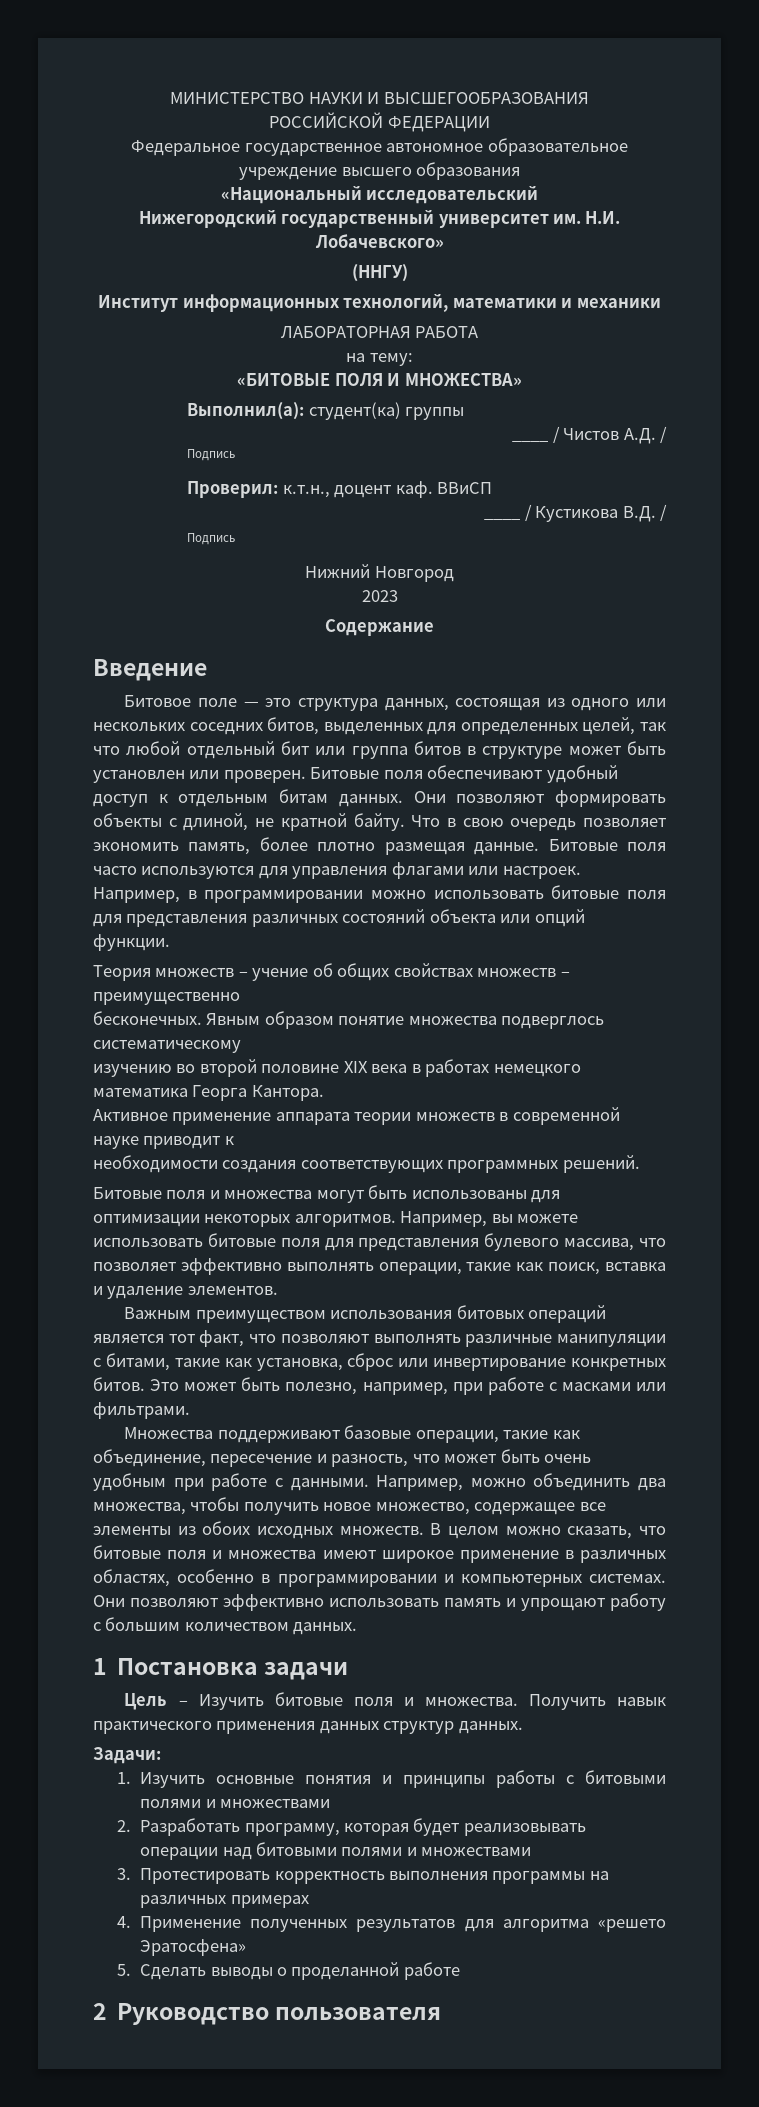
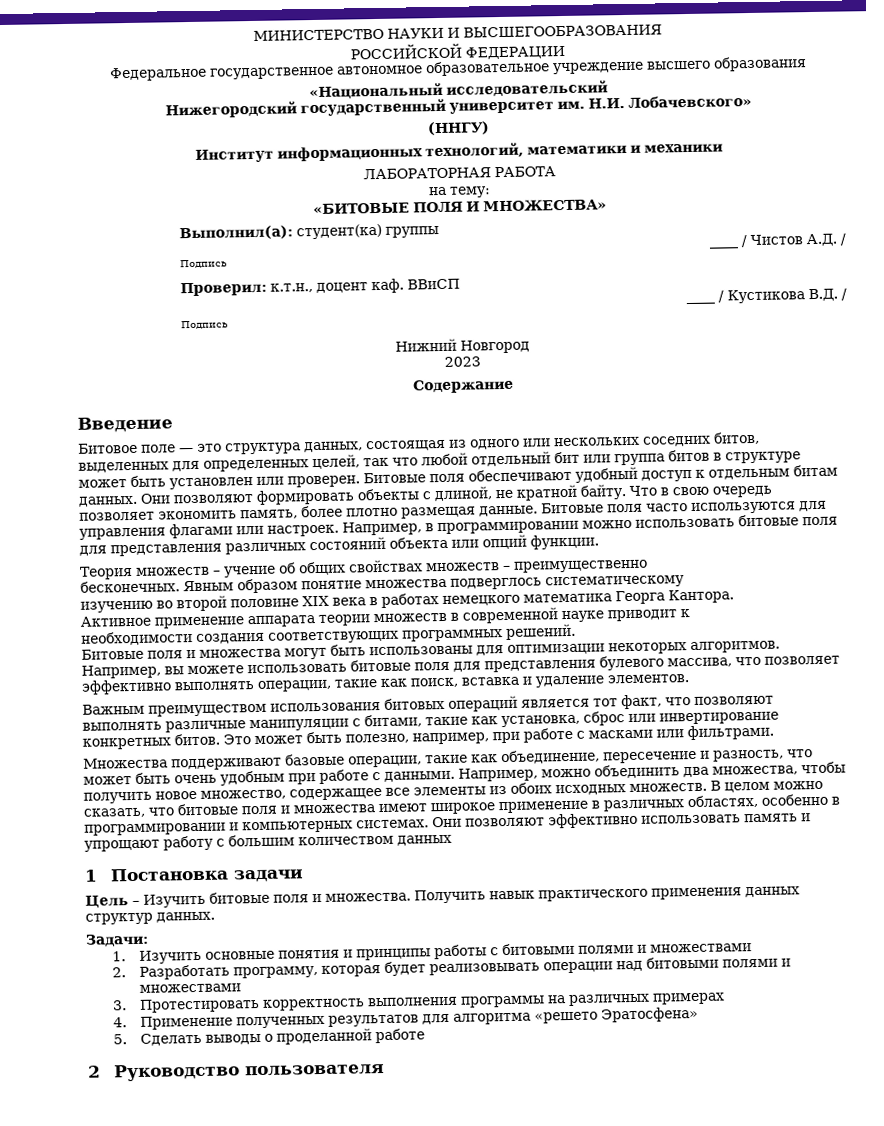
- Они позволяют эффективно использовать память и упрощают работу с большим количеством данных.
+ Они позволяют эффективно использовать память и упрощают работу с большим количеством данных

